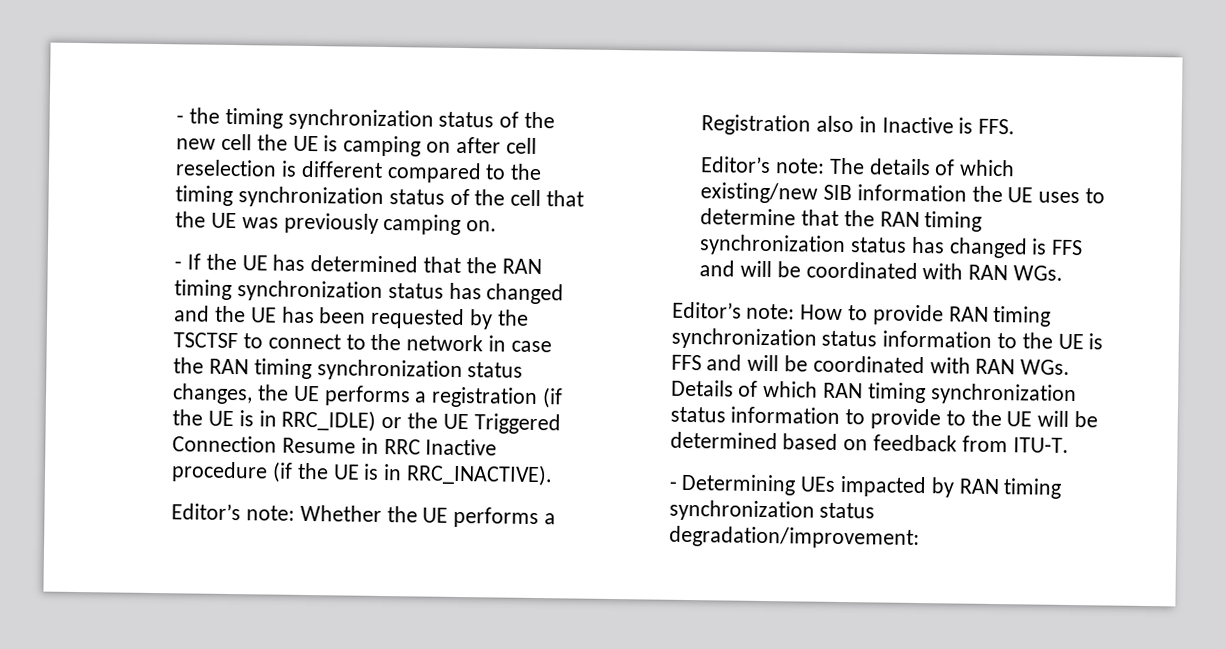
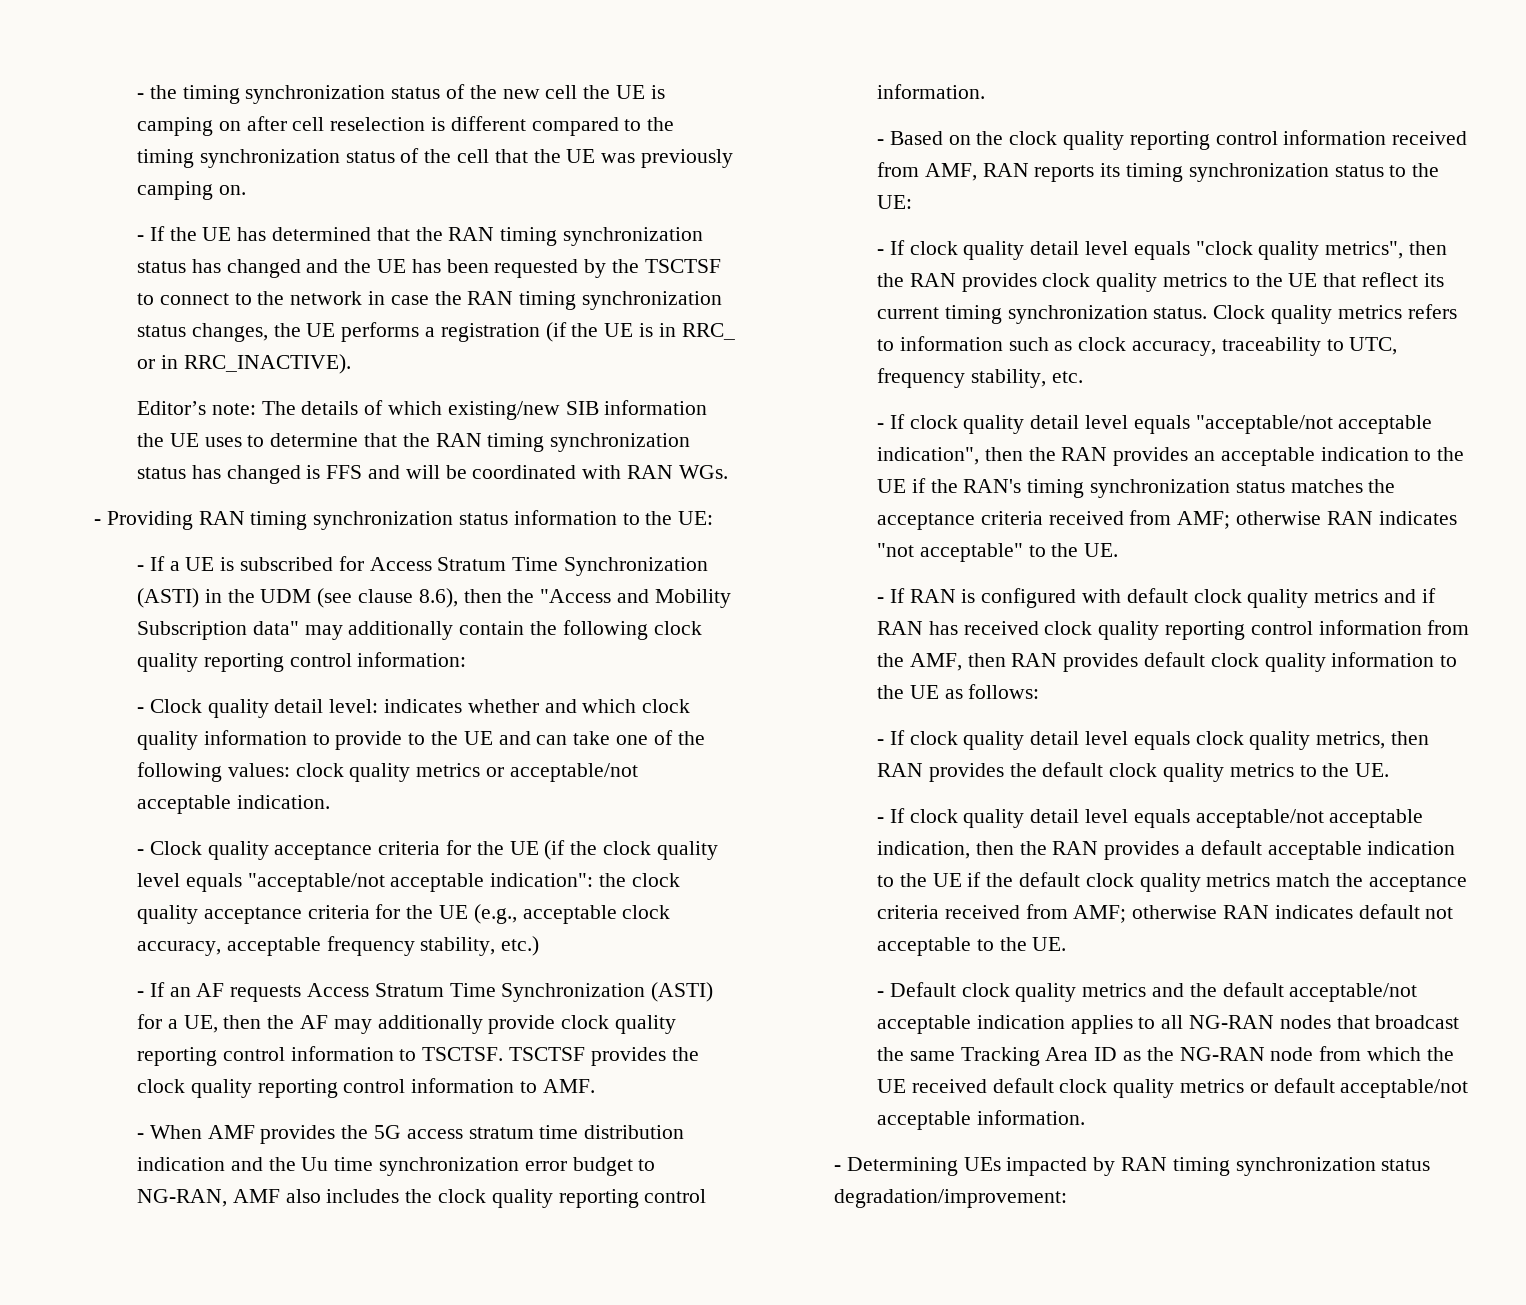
- - If the UE has determined that the RAN timing synchronization status has changed and the UE has been requested by the TSCTSF to connect to the network in case the RAN timing synchronization status changes, the UE performs a registration (if the UE is in RRC_IDLE) or the UE Triggered Connection Resume in RRC Inactive procedure (if the UE is in RRC_INACTIVE).
- Editor’s note: Whether the UE performs a Registration also in Inactive is FFS.
+ - If the UE has determined that the RAN timing synchronization status has changed and the UE has been requested by the TSCTSF to connect to the network in case the RAN timing synchronization status changes, the UE performs a registration (if the UE is in RRC_ or in RRC_INACTIVE).
- Editor’s note: How to provide RAN timing synchronization status information to the UE is FFS and will be coordinated with RAN WGs. Details of which RAN timing synchronization status information to provide to the UE will be determined based on feedback from ITU-T.
+ - Providing RAN timing synchronization status information to the UE:
+ - If a UE is subscribed for Access Stratum Time Synchronization (ASTI) in the UDM (see clause 8.6), then the "Access and Mobility Subscription data" may additionally contain the following clock quality reporting control information:
+ - Clock quality detail level: indicates whether and which clock quality information to provide to the UE and can take one of the following values: clock quality metrics or acceptable/not acceptable indication.
+ - Clock quality acceptance criteria for the UE (if the clock quality level equals "acceptable/not acceptable indication": the clock quality acceptance criteria for the UE (e.g., acceptable clock accuracy, acceptable frequency stability, etc.)
+ - If an AF requests Access Stratum Time Synchronization (ASTI) for a UE, then the AF may additionally provide clock quality reporting control information to TSCTSF. TSCTSF provides the clock quality reporting control information to AMF.
+ - When AMF provides the 5G access stratum time distribution indication and the Uu time synchronization error budget to NG-RAN, AMF also includes the clock quality reporting control information.
+ - Based on the clock quality reporting control information received from AMF, RAN reports its timing synchronization status to the UE:
+ - If clock quality detail level equals "clock quality metrics", then the RAN provides clock quality metrics to the UE that reflect its current timing synchronization status. Clock quality metrics refers to information such as clock accuracy, traceability to UTC, frequency stability, etc.
+ - If clock quality detail level equals "acceptable/not acceptable indication", then the RAN provides an acceptable indication to the UE if the RAN's timing synchronization status matches the acceptance criteria received from AMF; otherwise RAN indicates "not acceptable" to the UE.
+ - If RAN is configured with default clock quality metrics and if RAN has received clock quality reporting control information from the AMF, then RAN provides default clock quality information to the UE as follows:
+ - If clock quality detail level equals clock quality metrics, then RAN provides the default clock quality metrics to the UE.
+ - If clock quality detail level equals acceptable/not acceptable indication, then the RAN provides a default acceptable indication to the UE if the default clock quality metrics match the acceptance criteria received from AMF; otherwise RAN indicates default not acceptable to the UE.
+ - Default clock quality metrics and the default acceptable/not acceptable indication applies to all NG-RAN nodes that broadcast the same Tracking Area ID as the NG-RAN node from which the UE received default clock quality metrics or default acceptable/not acceptable information.

